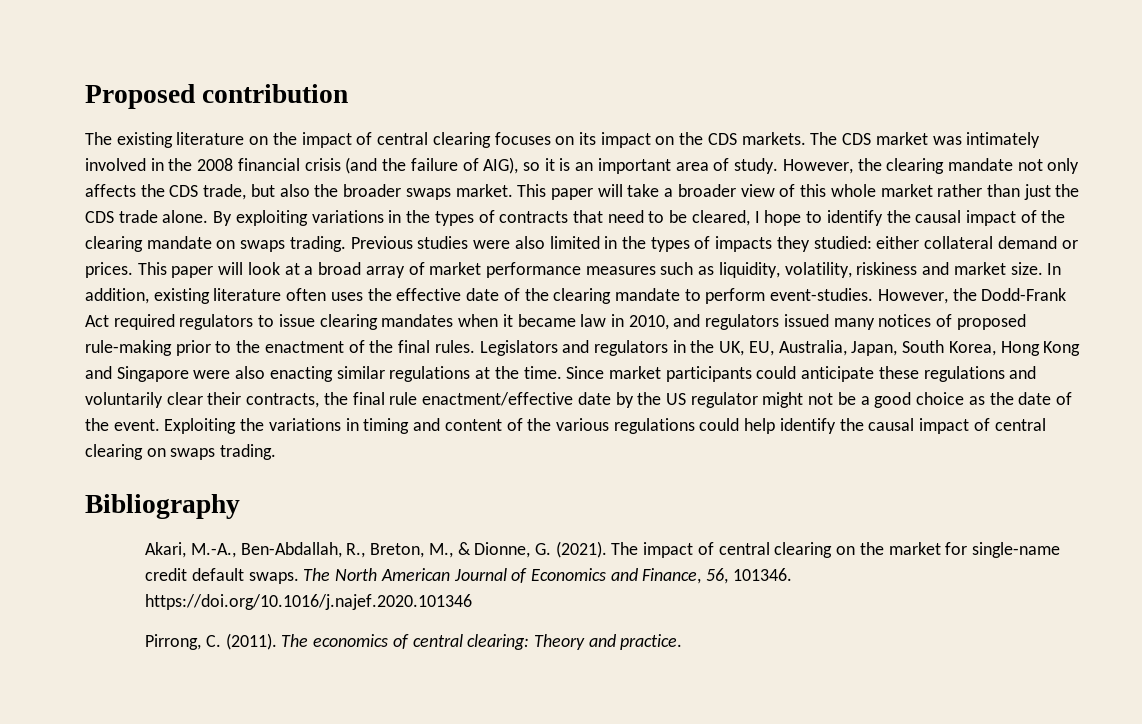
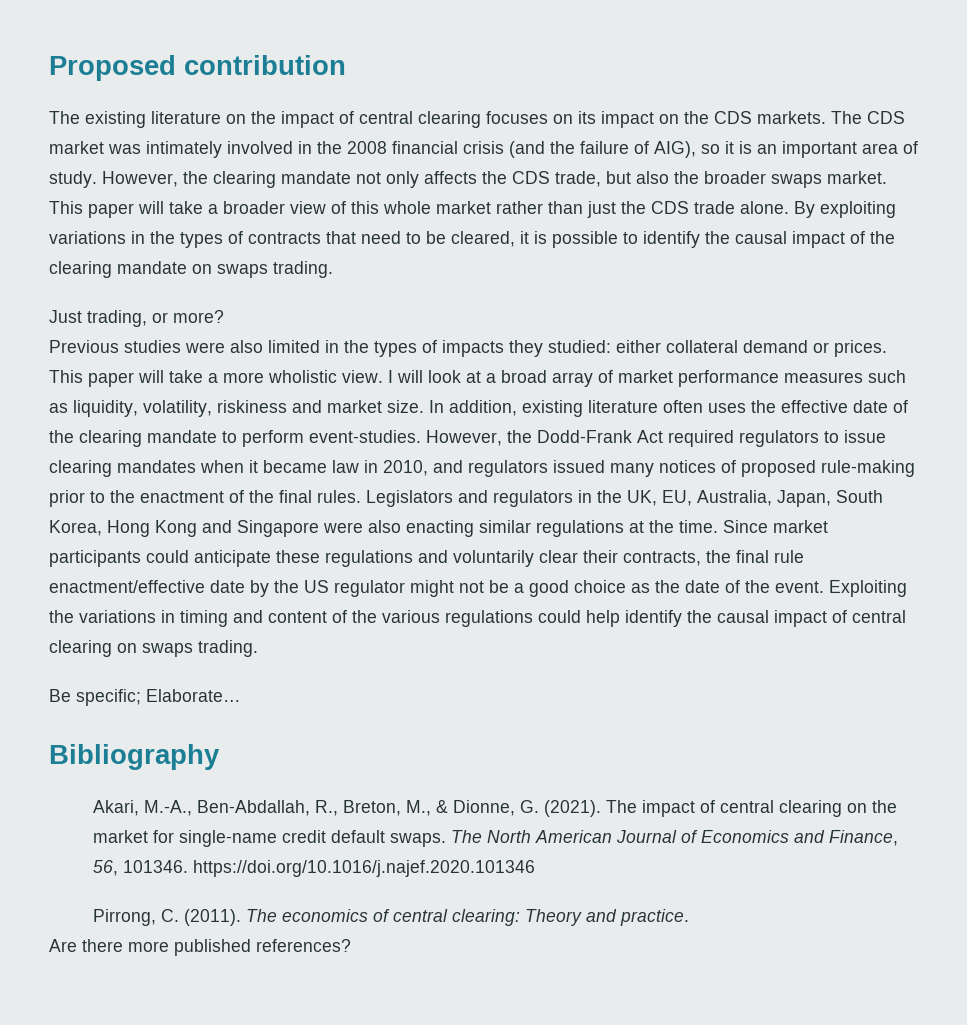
- By exploiting variations in the types of contracts that need to be cleared, I hope to identify the causal impact of the clearing mandate on swaps trading. Previous studies were also limited in the types of impacts they studied: either collateral demand or prices.
+ By exploiting variations in the types of contracts that need to be cleared, it is possible to identify the causal impact of the clearing mandate on swaps trading.
+ Just trading, or more?
+ Previous studies were also limited in the types of impacts they studied: either collateral demand or prices.
- This paper will look at a broad array of market performance measures such as liquidity, volatility, riskiness and market size.
+ This paper will take a more wholistic view. I will look at a broad array of market performance measures such as liquidity, volatility, riskiness and market size.
+ Be specific; Elaborate…
+ Are there more published references?

